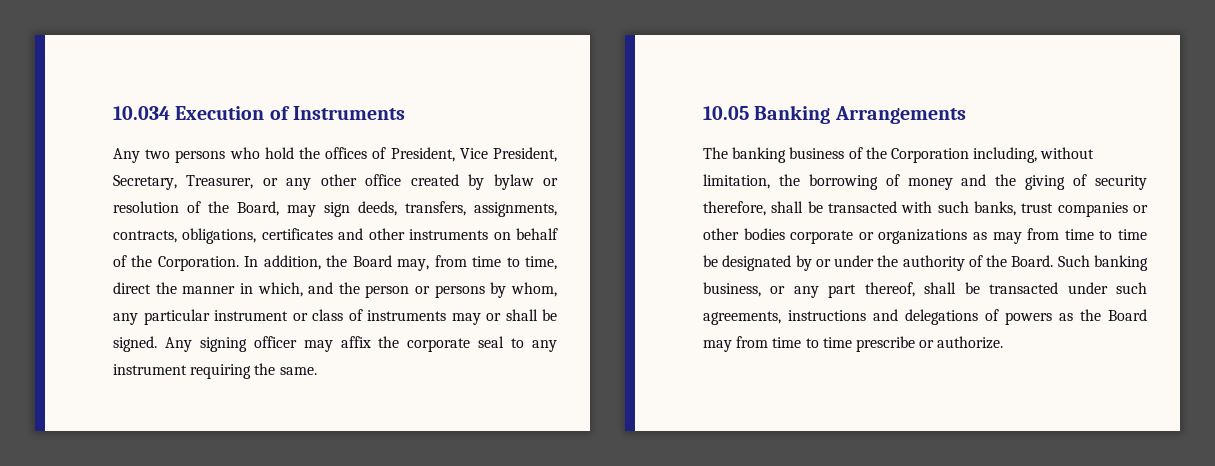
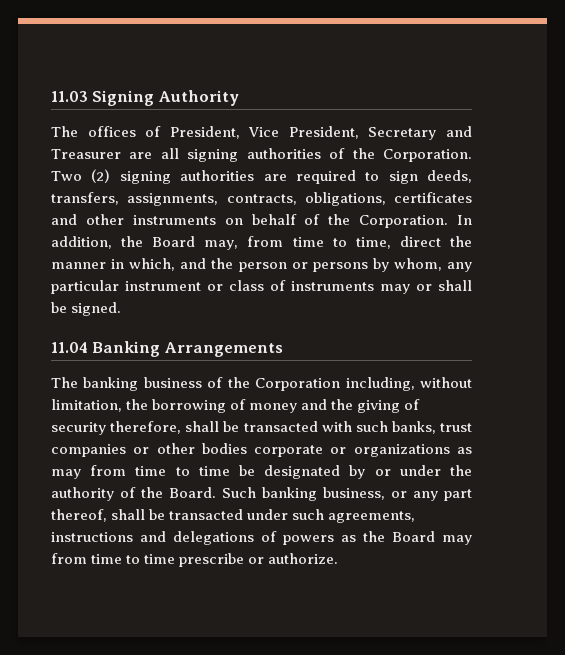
- 10.034 Execution of Instruments
- Any two persons who hold the offices of President, Vice President, Secretary, Treasurer, or any other office created by bylaw or resolution of the Board, may sign deeds, transfers, assignments, contracts, obligations, certificates and other instruments on behalf of the Corporation.
+ 11.03 Signing Authority
+ The offices of President, Vice President, Secretary and Treasurer are all signing authorities of the Corporation. Two (2) signing authorities are required to sign deeds, transfers, assignments, contracts, obligations, certificates and other instruments on behalf of the Corporation.
- In addition, the Board may, from time to time, direct the manner in which, and the person or persons by whom, any particular instrument or class of instruments may or shall be signed. Any signing officer may affix the corporate seal to any instrument requiring the same.
- 10.05 Banking Arrangements
+ In addition, the Board may, from time to time, direct the manner in which, and the person or persons by whom, any particular instrument or class of instruments may or shall be signed.
+ 11.04 Banking Arrangements

